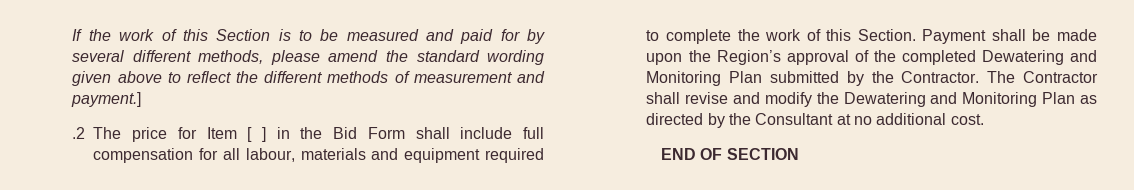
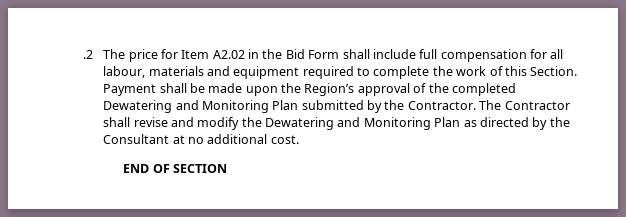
- If the work of this Section is to be measured and paid for by several different methods, please amend the standard wording given above to reflect the different methods of measurement and payment.]
- .2 The price for Item [ ] in the Bid Form shall include full compensation for all labour, materials and equipment required to complete the work of this Section.
+ .2 The price for Item A2.02 in the Bid Form shall include full compensation for all labour, materials and equipment required to complete the work of this Section.

